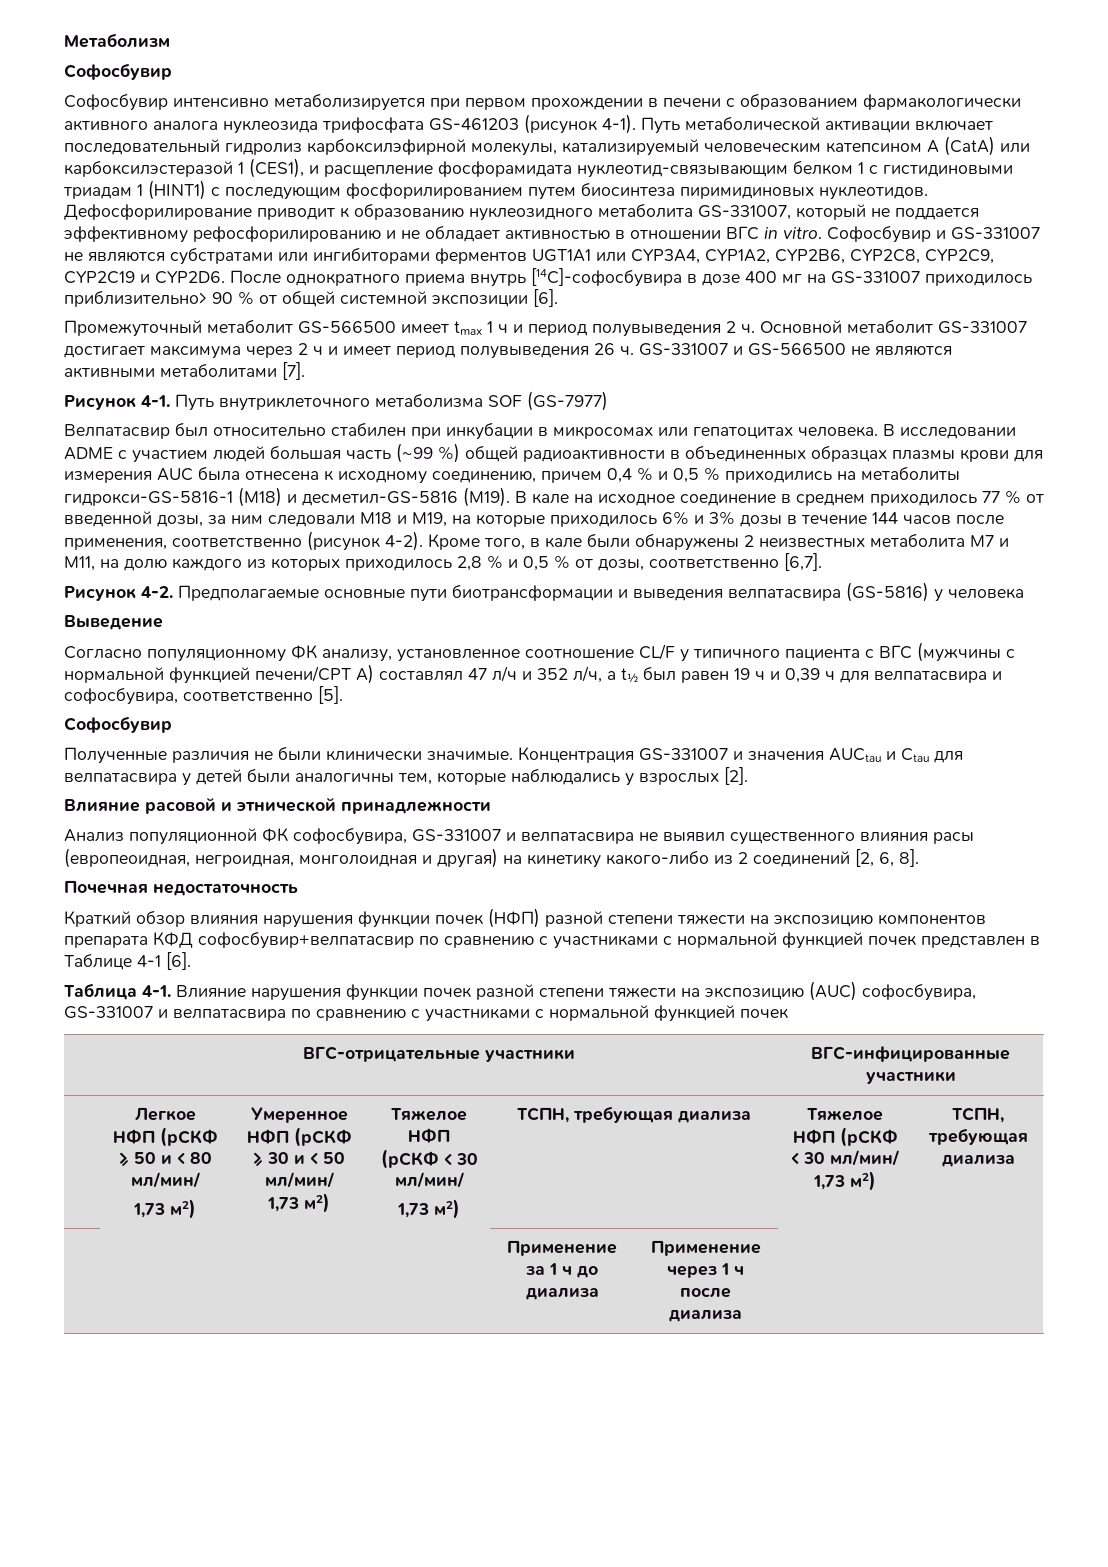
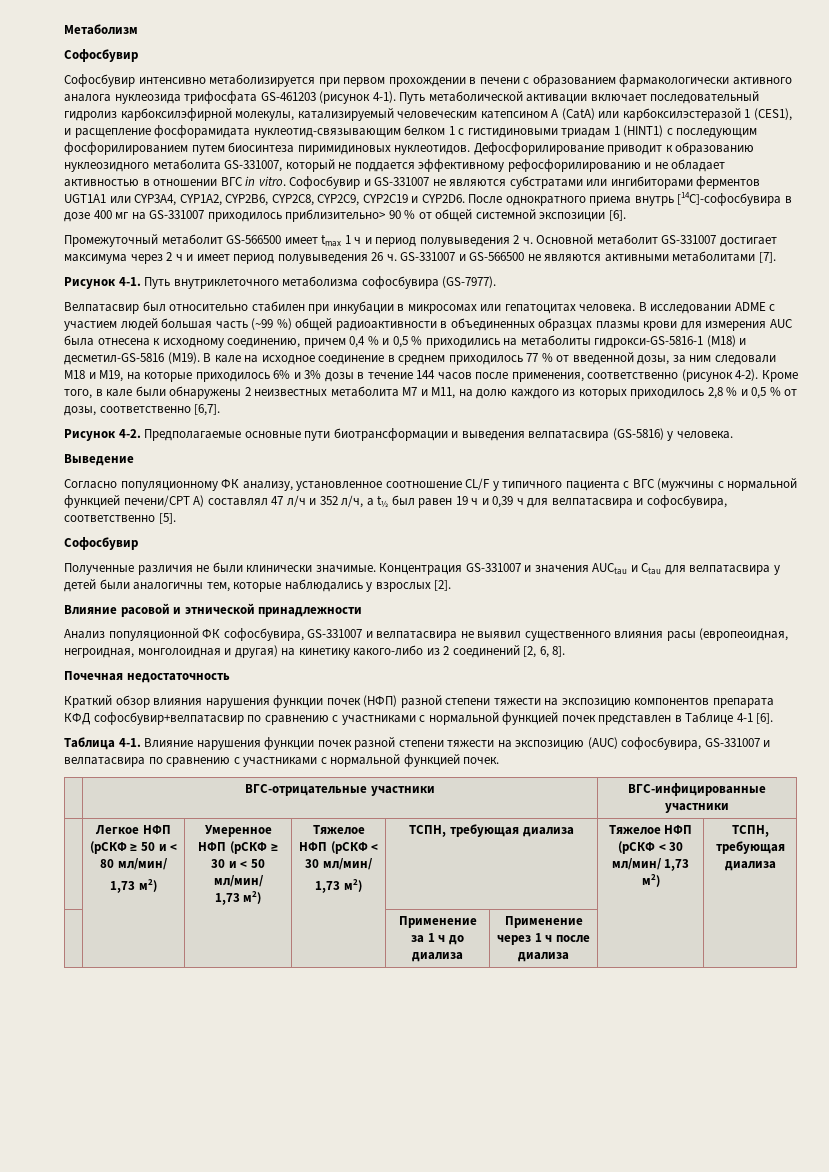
- Путь внутриклеточного метаболизма SOF (GS-7977)
+ Путь внутриклеточного метаболизма софосбувира (GS-7977).
- Предполагаемые основные пути биотрансформации и выведения велпатасвира (GS-5816) у человека
+ Предполагаемые основные пути биотрансформации и выведения велпатасвира (GS-5816) у человека.
- Влияние нарушения функции почек разной степени тяжести на экспозицию (AUC) софосбувира, GS-331007 и велпатасвира по сравнению с участниками с нормальной функцией почек
+ Влияние нарушения функции почек разной степени тяжести на экспозицию (AUC) софосбувира, GS-331007 и велпатасвира по сравнению с участниками с нормальной функцией почек.

